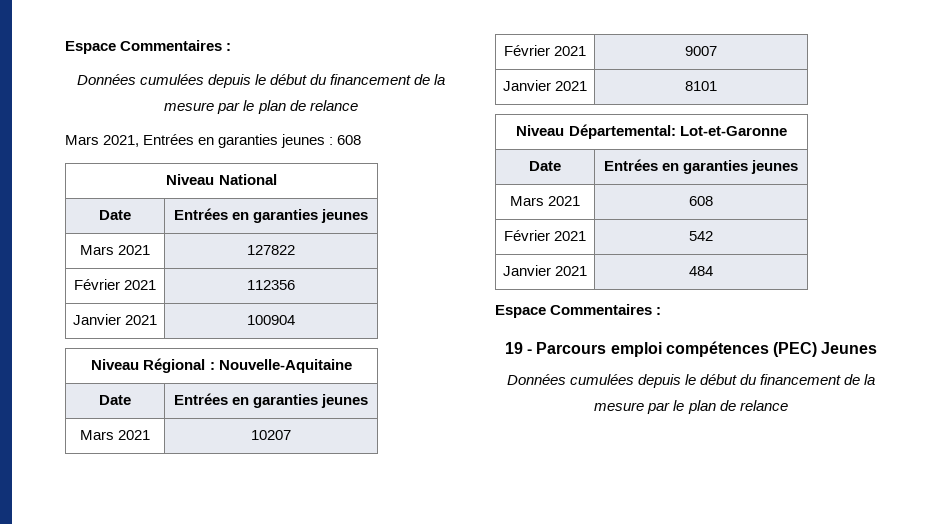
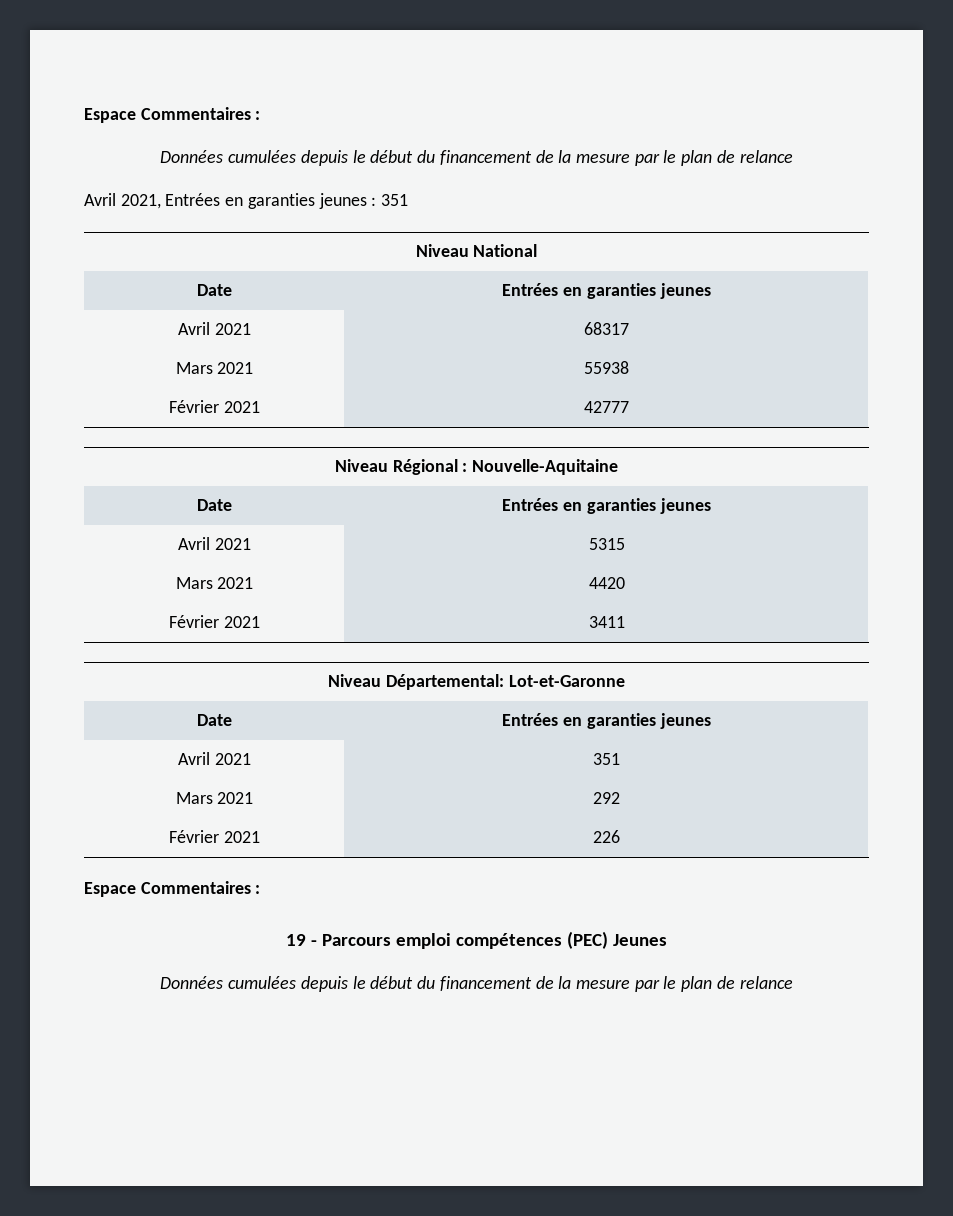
- Mars 2021, Entrées en garanties jeunes : 608
+ Avril 2021, Entrées en garanties jeunes : 351
- Mars 2021 | 127822
- Février 2021 | 112356
- Janvier 2021 | 100904
+ Avril 2021 | 68317
+ Mars 2021 | 55938
+ Février 2021 | 42777
- Mars 2021 | 10207
- Février 2021 | 9007
- Janvier 2021 | 8101
+ Avril 2021 | 5315
+ Mars 2021 | 4420
+ Février 2021 | 3411
- Mars 2021 | 608
- Février 2021 | 542
- Janvier 2021 | 484
+ Avril 2021 | 351
+ Mars 2021 | 292
+ Février 2021 | 226

